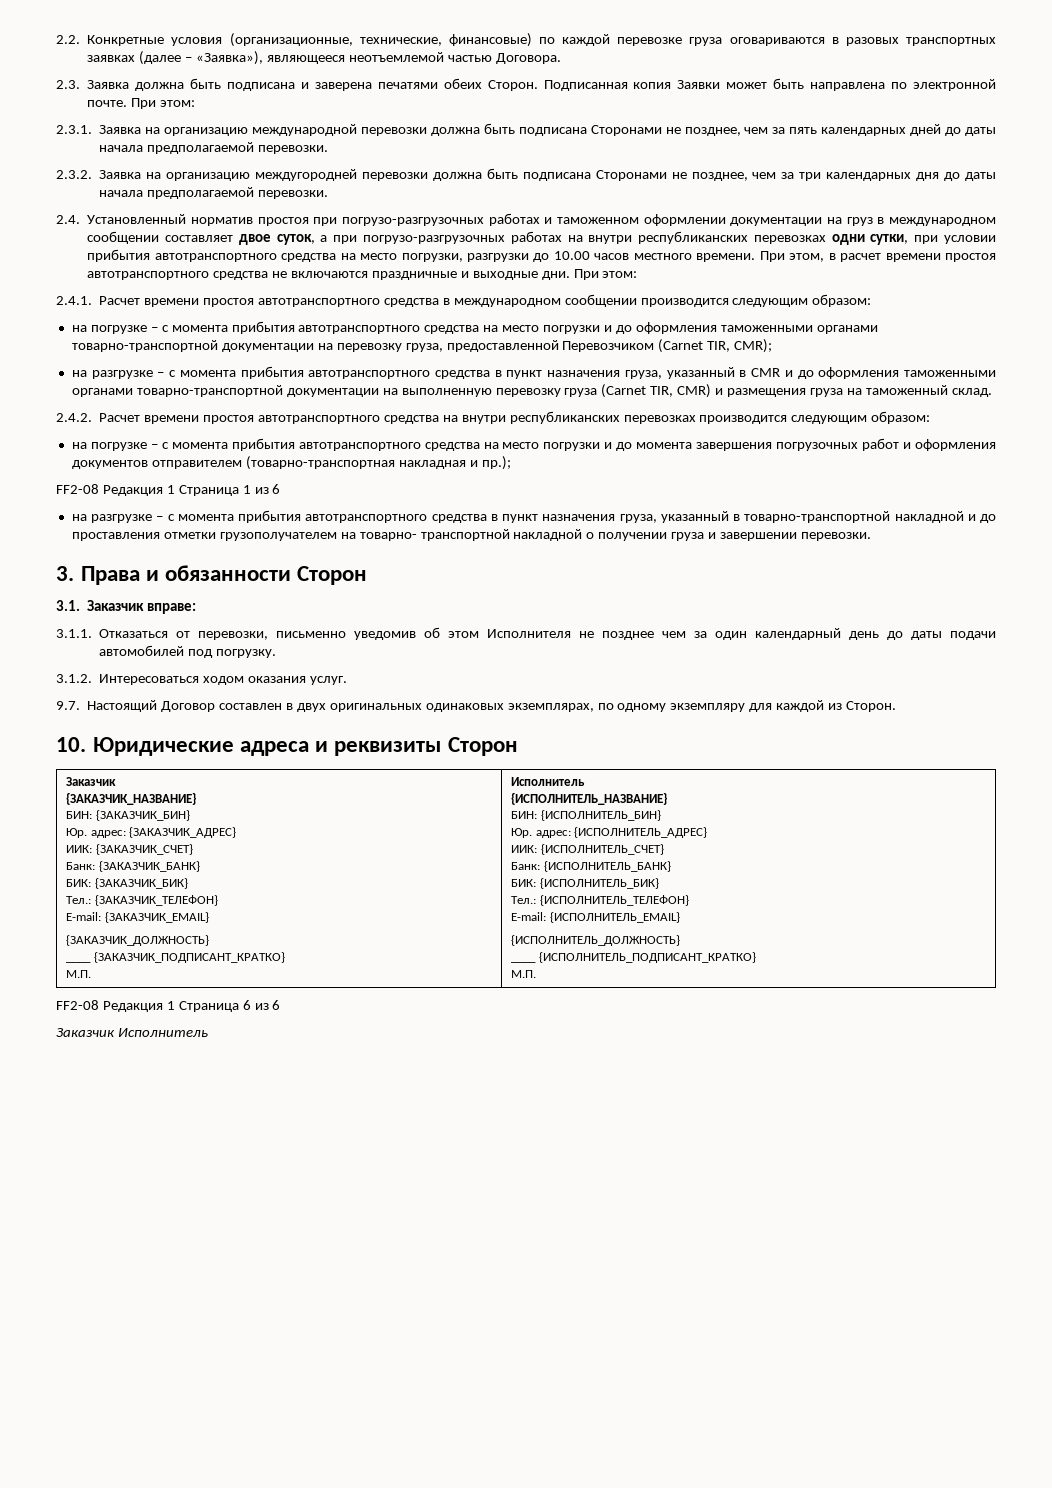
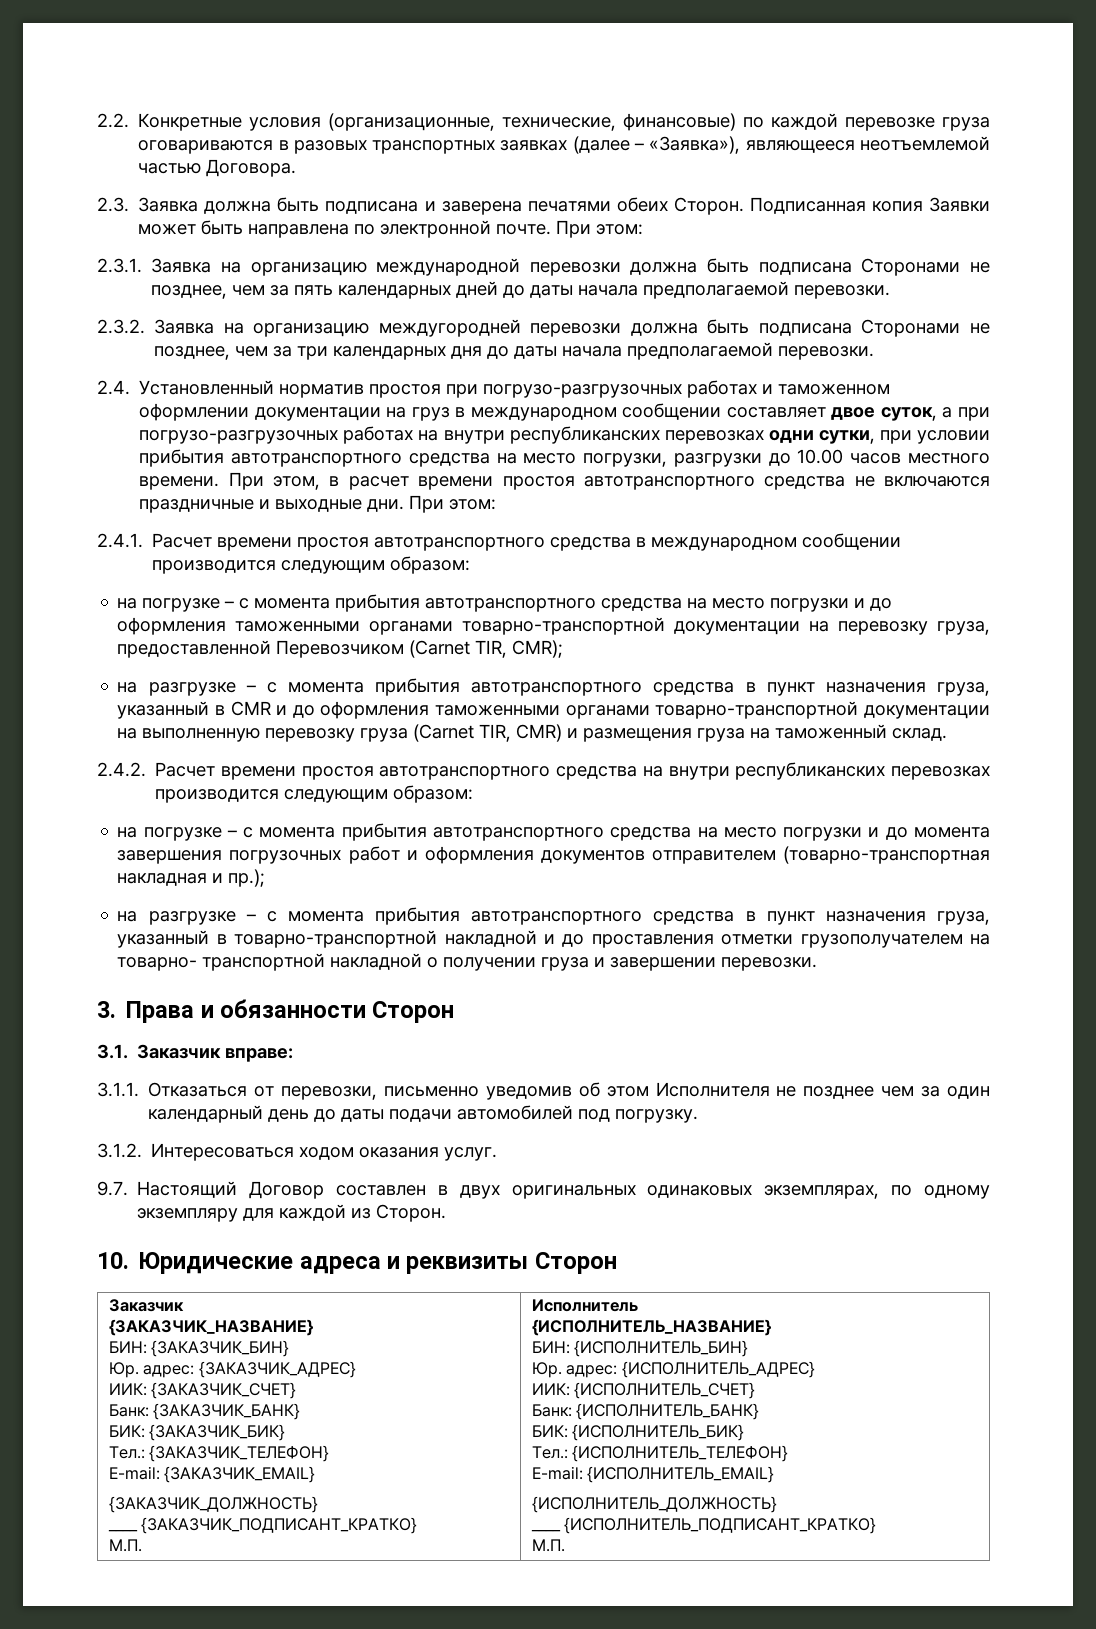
- FF2-08 Редакция 1 Страница 1 из 6
- FF2-08 Редакция 1 Страница 6 из 6
- Заказчик Исполнитель

